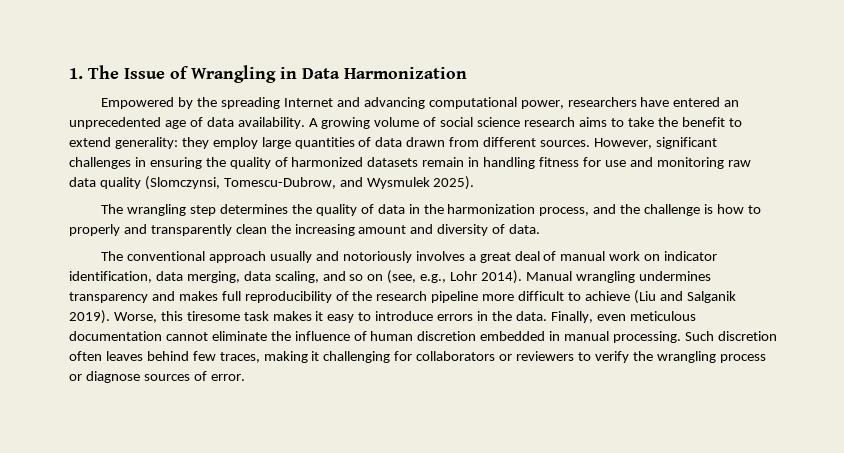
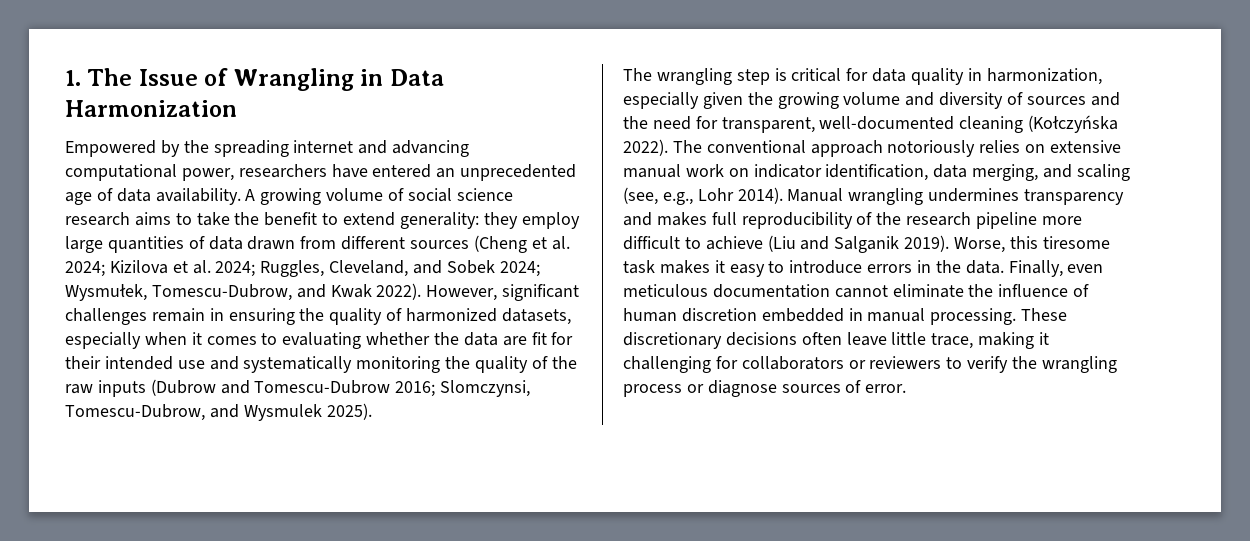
- Empowered by the spreading Internet and advancing computational power, researchers have entered an unprecedented age of data availability.
+ Empowered by the spreading internet and advancing computational power, researchers have entered an unprecedented age of data availability.
- A growing volume of social science research aims to take the benefit to extend generality: they employ large quantities of data drawn from different sources.
+ A growing volume of social science research aims to take the benefit to extend generality: they employ large quantities of data drawn from different sources (Cheng et al. 2024; Kizilova et al. 2024; Ruggles, Cleveland, and Sobek 2024; Wysmułek, Tomescu-Dubrow, and Kwak 2022).
- However, significant challenges in ensuring the quality of harmonized datasets remain in handling fitness for use and monitoring raw data quality (Slomczynsi, Tomescu-Dubrow, and Wysmulek 2025).
+ However, significant challenges remain in ensuring the quality of harmonized datasets, especially when it comes to evaluating whether the data are fit for their intended use and systematically monitoring the quality of the raw inputs (Dubrow and Tomescu-Dubrow 2016; Slomczynsi, Tomescu-Dubrow, and Wysmulek 2025).
- The wrangling step determines the quality of data in the harmonization process, and the challenge is how to properly and transparently clean the increasing amount and diversity of data.
- The conventional approach usually and notoriously involves a great deal of manual work on indicator identification, data merging, data scaling, and so on (see, e.g., Lohr 2014).
+ The wrangling step is critical for data quality in harmonization, especially given the growing volume and diversity of sources and the need for transparent, well-documented cleaning (Kołczyńska 2022). The conventional approach notoriously relies on extensive manual work on indicator identification, data merging, and scaling (see, e.g., Lohr 2014).
- Such discretion often leaves behind few traces, making it challenging for collaborators or reviewers to verify the wrangling process or diagnose sources of error.
+ These discretionary decisions often leave little trace, making it challenging for collaborators or reviewers to verify the wrangling process or diagnose sources of error.

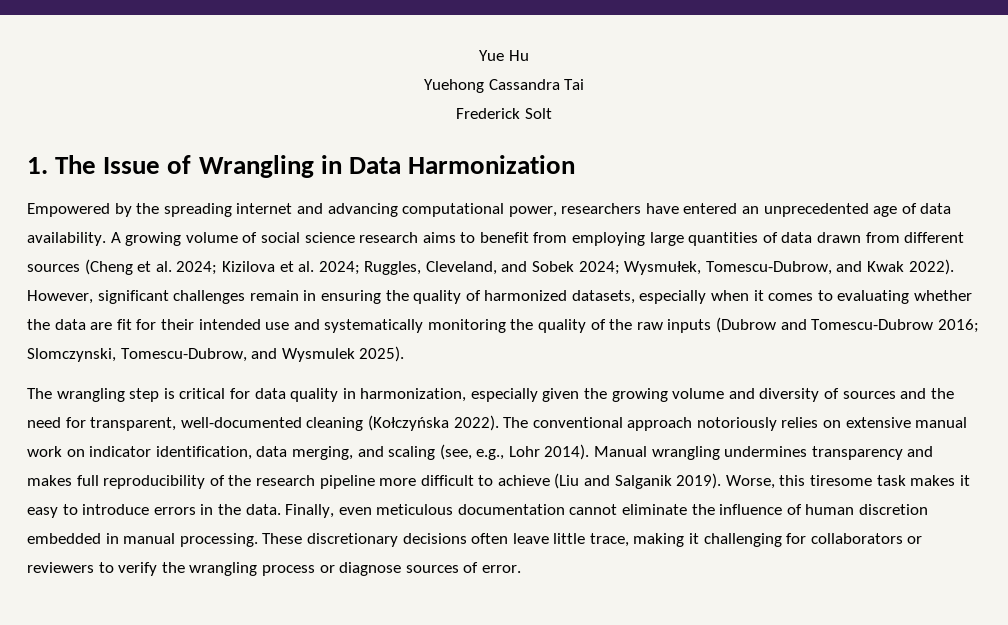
+ Yue Hu
+ Yuehong Cassandra Tai
+ Frederick Solt
- A growing volume of social science research aims to take the benefit to extend generality: they employ large quantities of data drawn from different sources (Cheng et al. 2024; Kizilova et al. 2024; Ruggles, Cleveland, and Sobek 2024; Wysmułek, Tomescu-Dubrow, and Kwak 2022).
+ A growing volume of social science research aims to benefit from employing large quantities of data drawn from different sources (Cheng et al. 2024; Kizilova et al. 2024; Ruggles, Cleveland, and Sobek 2024; Wysmułek, Tomescu-Dubrow, and Kwak 2022).
- However, significant challenges remain in ensuring the quality of harmonized datasets, especially when it comes to evaluating whether the data are fit for their intended use and systematically monitoring the quality of the raw inputs (Dubrow and Tomescu-Dubrow 2016; Slomczynsi, Tomescu-Dubrow, and Wysmulek 2025).
+ However, significant challenges remain in ensuring the quality of harmonized datasets, especially when it comes to evaluating whether the data are fit for their intended use and systematically monitoring the quality of the raw inputs (Dubrow and Tomescu-Dubrow 2016; Slomczynski, Tomescu-Dubrow, and Wysmulek 2025).

